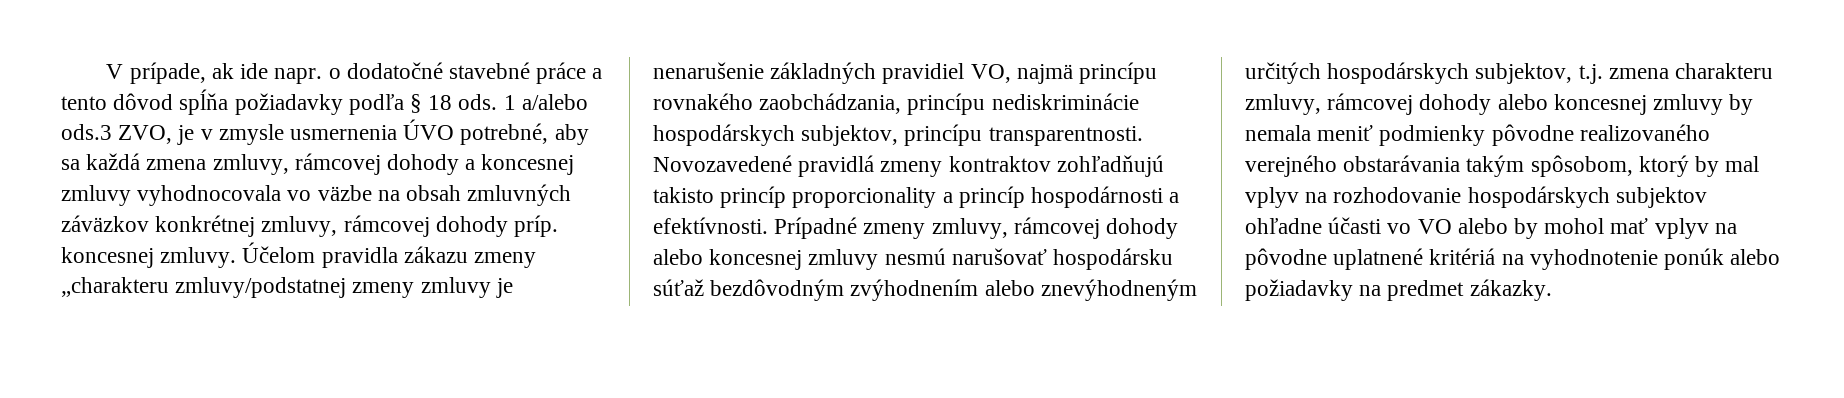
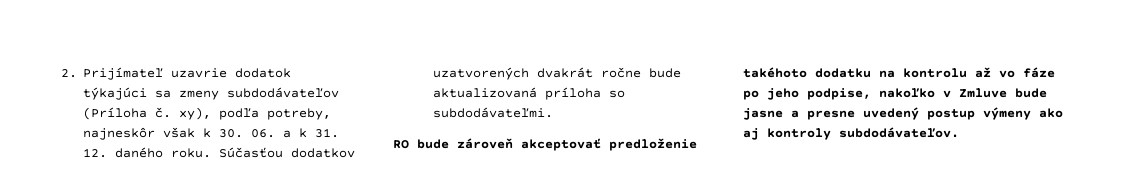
- V prípade, ak ide napr. o dodatočné stavebné práce a tento dôvod spĺňa požiadavky podľa § 18 ods. 1 a/alebo ods.3 ZVO, je v zmysle usmernenia ÚVO potrebné, aby sa každá zmena zmluvy, rámcovej dohody a koncesnej zmluvy vyhodnocovala vo väzbe na obsah zmluvných záväzkov konkrétnej zmluvy, rámcovej dohody príp. koncesnej zmluvy. Účelom pravidla zákazu zmeny „charakteru zmluvy/podstatnej zmeny zmluvy je nenarušenie základných pravidiel VO, najmä princípu rovnakého zaobchádzania, princípu nediskriminácie hospodárskych subjektov, princípu transparentnosti. Novozavedené pravidlá zmeny kontraktov zohľadňujú takisto princíp proporcionality a princíp hospodárnosti a efektívnosti. Prípadné zmeny zmluvy, rámcovej dohody alebo koncesnej zmluvy nesmú narušovať hospodársku súťaž bezdôvodným zvýhodnením alebo znevýhodneným určitých hospodárskych subjektov, t.j. zmena charakteru zmluvy, rámcovej dohody alebo koncesnej zmluvy by nemala meniť podmienky pôvodne realizovaného verejného obstarávania takým spôsobom, ktorý by mal vplyv na rozhodovanie hospodárskych subjektov ohľadne účasti vo VO alebo by mohol mať vplyv na pôvodne uplatnené kritériá na vyhodnotenie ponúk alebo požiadavky na predmet zákazky.
+ 2. Prijímateľ uzavrie dodatok týkajúci sa zmeny subdodávateľov (Príloha č. xy), podľa potreby, najneskôr však k 30. 06. a k 31. 12. daného roku. Súčasťou dodatkov uzatvorených dvakrát ročne bude aktualizovaná príloha so subdodávateľmi.
+ RO bude zároveň akceptovať predloženie takéhoto dodatku na kontrolu až vo fáze po jeho podpise, nakoľko v Zmluve bude jasne a presne uvedený postup výmeny ako aj kontroly subdodávateľov.

